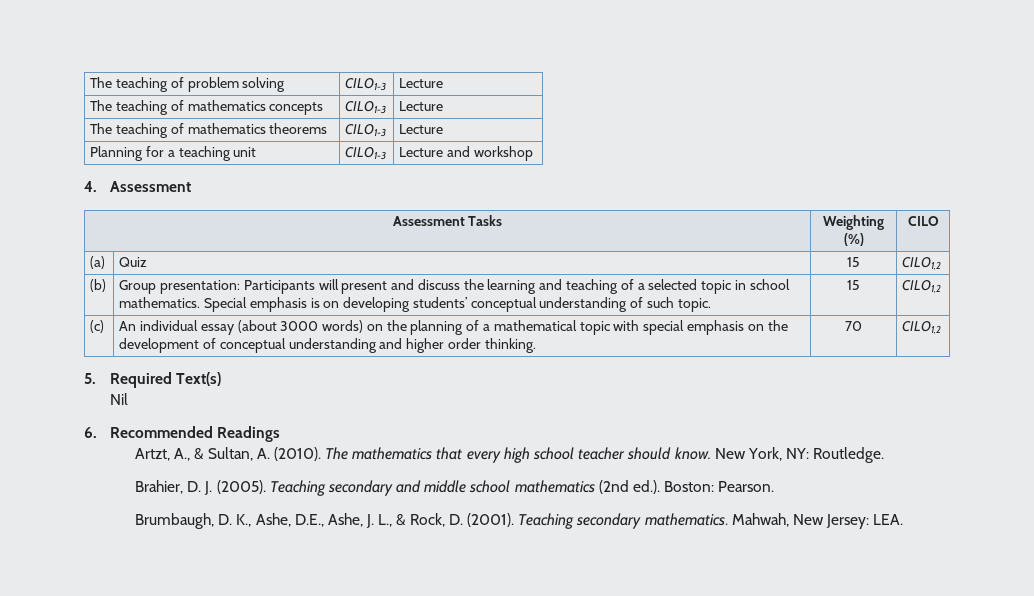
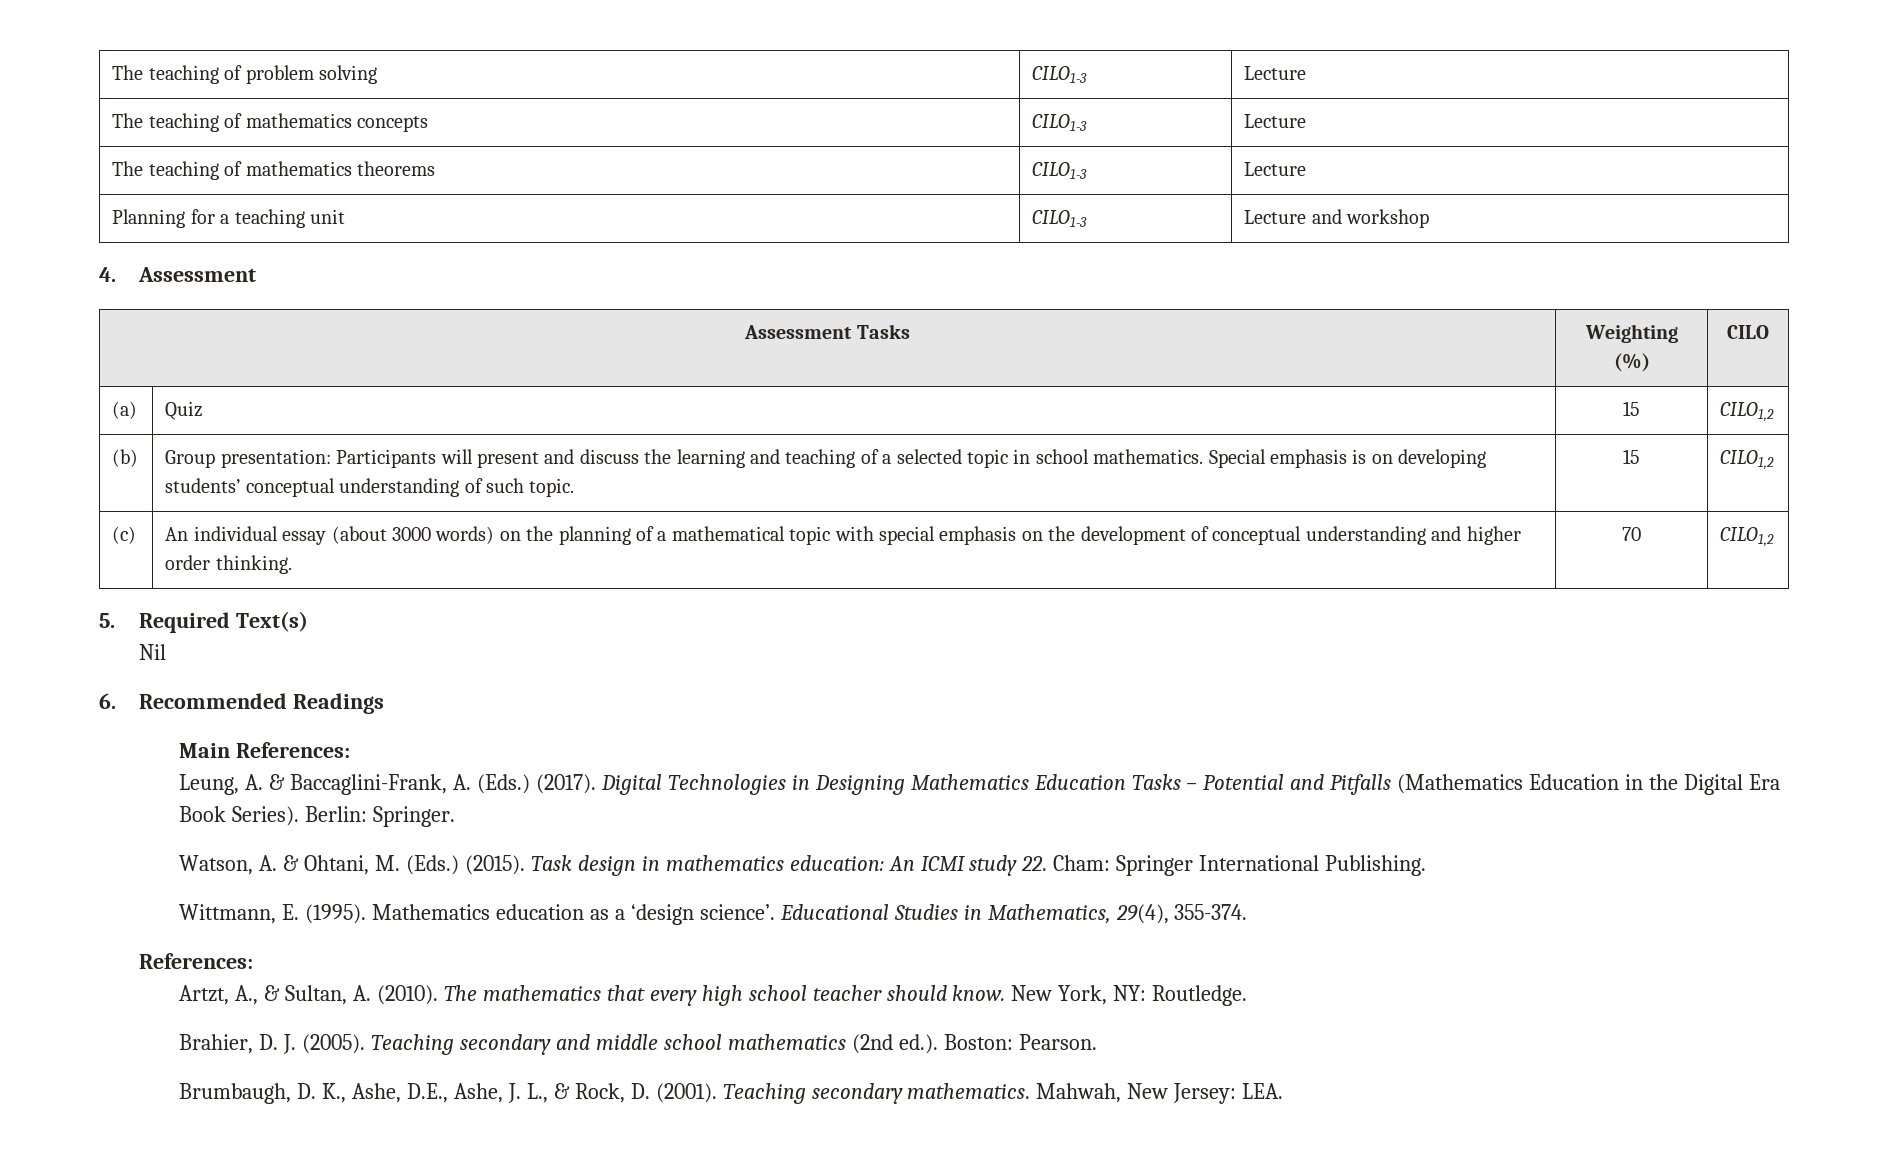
+ Main References:
+ Leung, A. & Baccaglini-Frank, A. (Eds.) (2017). Digital Technologies in Designing Mathematics Education Tasks – Potential and Pitfalls (Mathematics Education in the Digital Era Book Series). Berlin: Springer.
+ Watson, A. & Ohtani, M. (Eds.) (2015). Task design in mathematics education: An ICMI study 22. Cham: Springer International Publishing.
+ Wittmann, E. (1995). Mathematics education as a ‘design science’. Educational Studies in Mathematics, 29(4), 355-374.
+ References:

